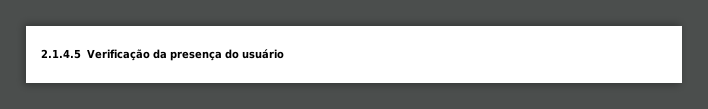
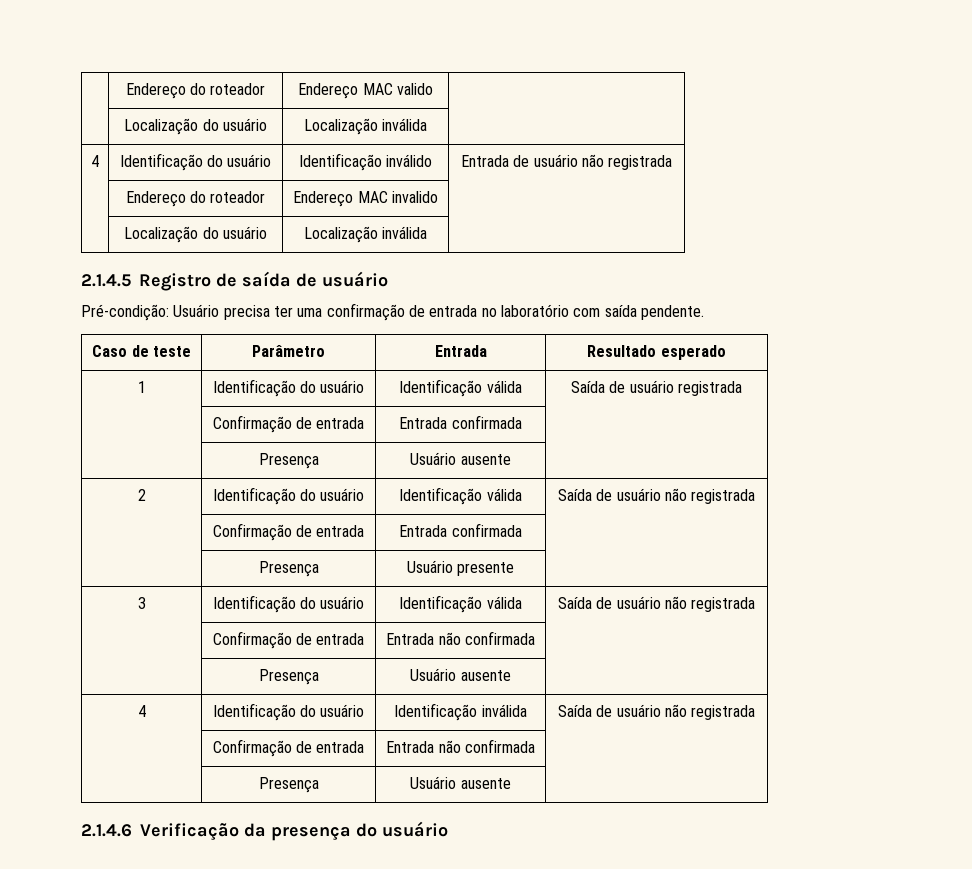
- 2.1.4.5 Verificação da presença do usuário
+ | Endereço do roteador | Endereço MAC valido |
+ | Localização do usuário | Localização inválida |
+ 4 | Identificação do usuário | Identificação inválido | Entrada de usuário não registrada
+ | Endereço do roteador | Endereço MAC invalido |
+ | Localização do usuário | Localização inválida |
+ 2.1.4.5 Registro de saída de usuário
+ Pré-condição: Usuário precisa ter uma confirmação de entrada no laboratório com saída pendente.
+ Caso de teste | Parâmetro | Entrada | Resultado esperado
+ 1 | Identificação do usuário | Identificação válida | Saída de usuário registrada
+ | Confirmação de entrada | Entrada confirmada |
+ | Presença | Usuário ausente |
+ 2 | Identificação do usuário | Identificação válida | Saída de usuário não registrada
+ | Confirmação de entrada | Entrada confirmada |
+ | Presença | Usuário presente |
+ 3 | Identificação do usuário | Identificação válida | Saída de usuário não registrada
+ | Confirmação de entrada | Entrada não confirmada |
+ | Presença | Usuário ausente |
+ 4 | Identificação do usuário | Identificação inválida | Saída de usuário não registrada
+ | Confirmação de entrada | Entrada não confirmada |
+ | Presença | Usuário ausente |
+ 2.1.4.6 Verificação da presença do usuário

